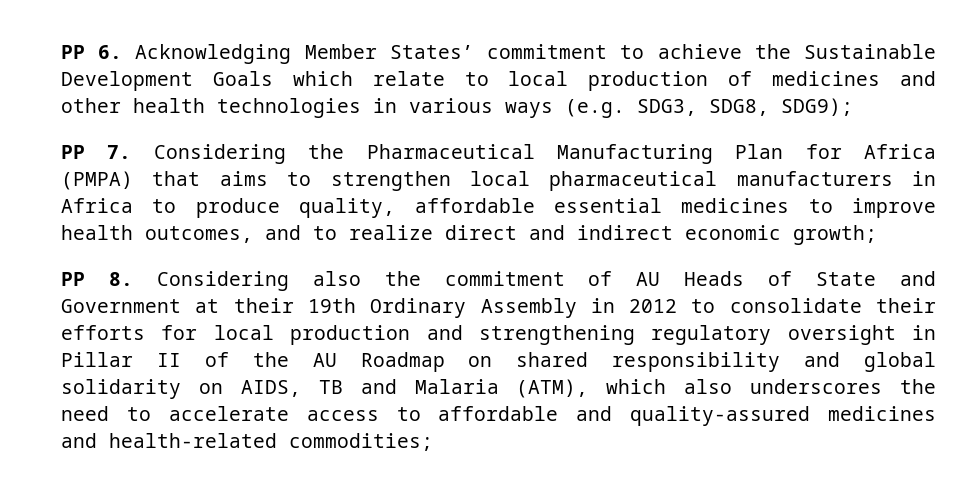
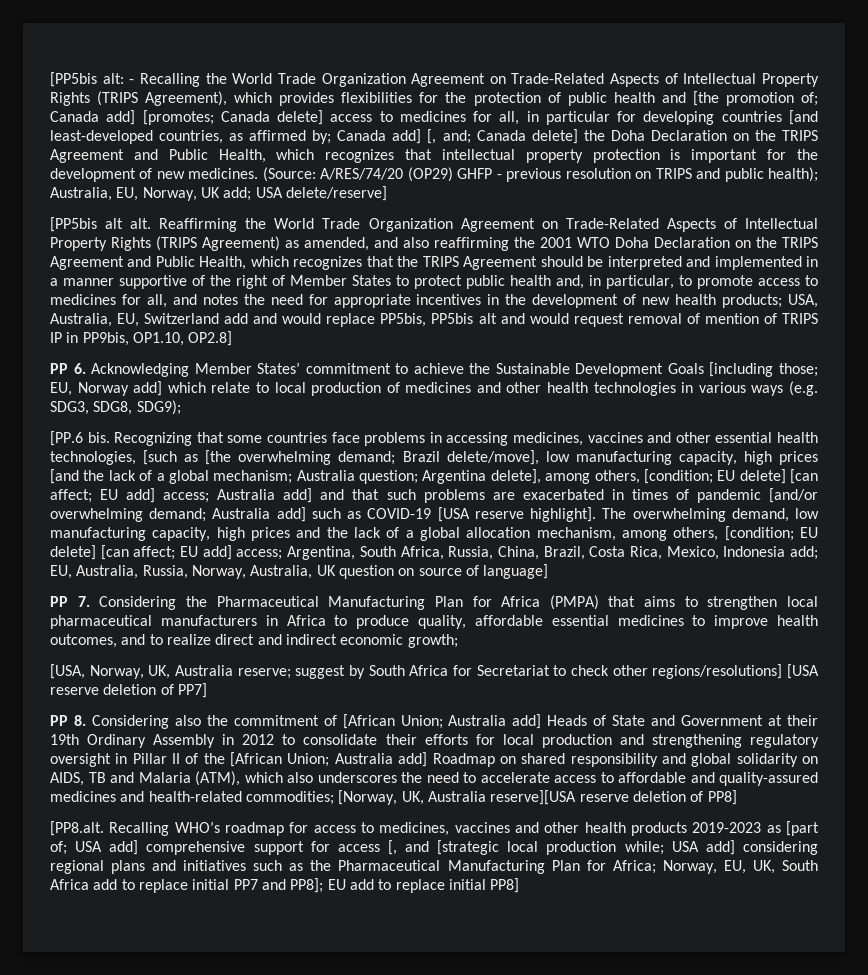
+ [PP5bis alt: - Recalling the World Trade Organization Agreement on Trade-Related Aspects of Intellectual Property Rights (TRIPS Agreement), which provides flexibilities for the protection of public health and [the promotion of; Canada add] [promotes; Canada delete] access to medicines for all, in particular for developing countries [and least-developed countries, as affirmed by; Canada add] [, and; Canada delete] the Doha Declaration on the TRIPS Agreement and Public Health, which recognizes that intellectual property protection is important for the development of new medicines. (Source: A/RES/74/20 (OP29) GHFP - previous resolution on TRIPS and public health); Australia, EU, Norway, UK add; USA delete/reserve]
+ [PP5bis alt alt. Reaffirming the World Trade Organization Agreement on Trade-Related Aspects of Intellectual Property Rights (TRIPS Agreement) as amended, and also reaffirming the 2001 WTO Doha Declaration on the TRIPS Agreement and Public Health, which recognizes that the TRIPS Agreement should be interpreted and implemented in a manner supportive of the right of Member States to protect public health and, in particular, to promote access to medicines for all, and notes the need for appropriate incentives in the development of new health products; USA, Australia, EU, Switzerland add and would replace PP5bis, PP5bis alt and would request removal of mention of TRIPS IP in PP9bis, OP1.10, OP2.8]
- PP 6. Acknowledging Member States’ commitment to achieve the Sustainable Development Goals which relate to local production of medicines and other health technologies in various ways (e.g. SDG3, SDG8, SDG9);
+ PP 6. Acknowledging Member States’ commitment to achieve the Sustainable Development Goals [including those; EU, Norway add] which relate to local production of medicines and other health technologies in various ways (e.g. SDG3, SDG8, SDG9);
+ [PP.6 bis. Recognizing that some countries face problems in accessing medicines, vaccines and other essential health technologies, [such as [the overwhelming demand; Brazil delete/move], low manufacturing capacity, high prices [and the lack of a global mechanism; Australia question; Argentina delete], among others, [condition; EU delete] [can affect; EU add] access; Australia add] and that such problems are exacerbated in times of pandemic [and/or overwhelming demand; Australia add] such as COVID-19 [USA reserve highlight]. The overwhelming demand, low manufacturing capacity, high prices and the lack of a global allocation mechanism, among others, [condition; EU delete] [can affect; EU add] access; Argentina, South Africa, Russia, China, Brazil, Costa Rica, Mexico, Indonesia add; EU, Australia, Russia, Norway, Australia, UK question on source of language]
+ [USA, Norway, UK, Australia reserve; suggest by South Africa for Secretariat to check other regions/resolutions] [USA reserve deletion of PP7]
- PP 8. Considering also the commitment of AU Heads of State and Government at their 19th Ordinary Assembly in 2012 to consolidate their efforts for local production and strengthening regulatory oversight in Pillar II of the AU Roadmap on shared responsibility and global solidarity on AIDS, TB and Malaria (ATM), which also underscores the need to accelerate access to affordable and quality-assured medicines and health-related commodities;
+ PP 8. Considering also the commitment of [African Union; Australia add] Heads of State and Government at their 19th Ordinary Assembly in 2012 to consolidate their efforts for local production and strengthening regulatory oversight in Pillar II of the [African Union; Australia add] Roadmap on shared responsibility and global solidarity on AIDS, TB and Malaria (ATM), which also underscores the need to accelerate access to affordable and quality-assured medicines and health-related commodities;
+ [Norway, UK, Australia reserve][USA reserve deletion of PP8]
+ [PP8.alt. Recalling WHO’s roadmap for access to medicines, vaccines and other health products 2019-2023 as [part of; USA add] comprehensive support for access [, and [strategic local production while; USA add] considering regional plans and initiatives such as the Pharmaceutical Manufacturing Plan for Africa; Norway, EU, UK, South Africa add to replace initial PP7 and PP8]; EU add to replace initial PP8]

